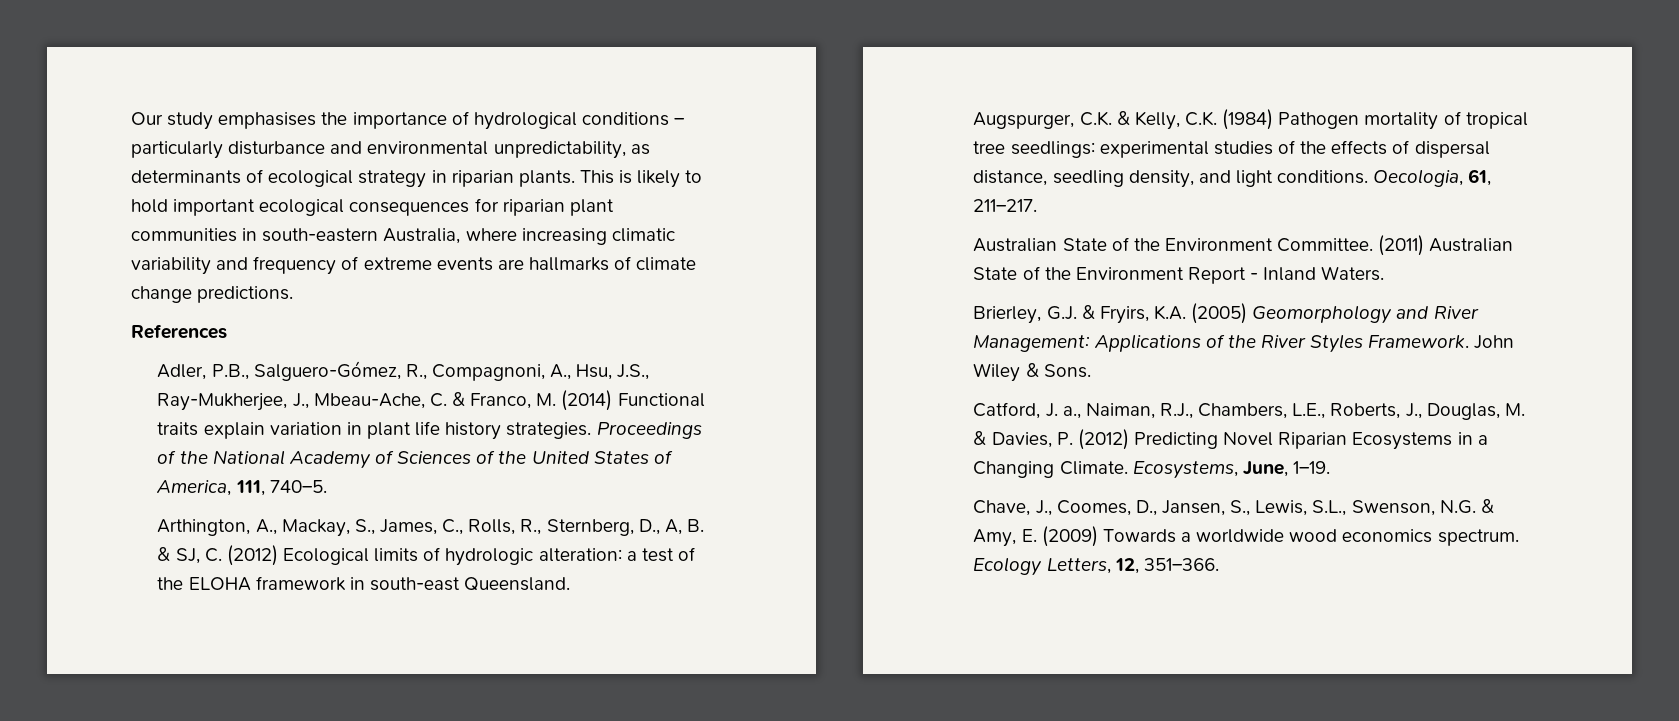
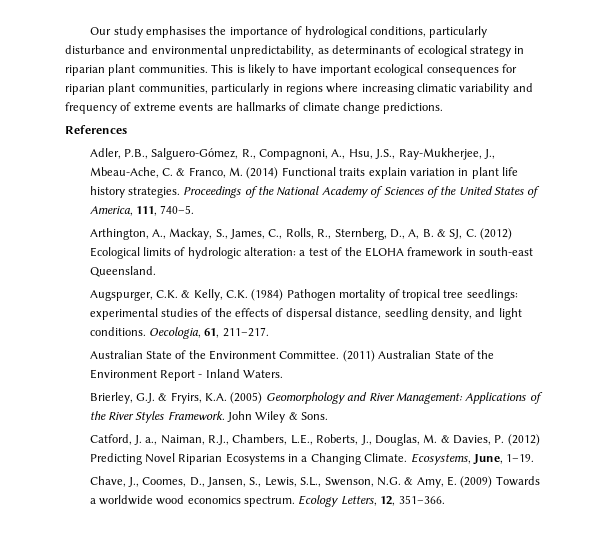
- Our study emphasises the importance of hydrological conditions – particularly disturbance and environmental unpredictability, as determinants of ecological strategy in riparian plants.
+ Our study emphasises the importance of hydrological conditions, particularly disturbance and environmental unpredictability, as determinants of ecological strategy in riparian plant communities.
- This is likely to hold important ecological consequences for riparian plant communities in south-eastern Australia, where increasing climatic variability and frequency of extreme events are hallmarks of climate change predictions.
+ This is likely to have important ecological consequences for riparian plant communities, particularly in regions where increasing climatic variability and frequency of extreme events are hallmarks of climate change predictions.

